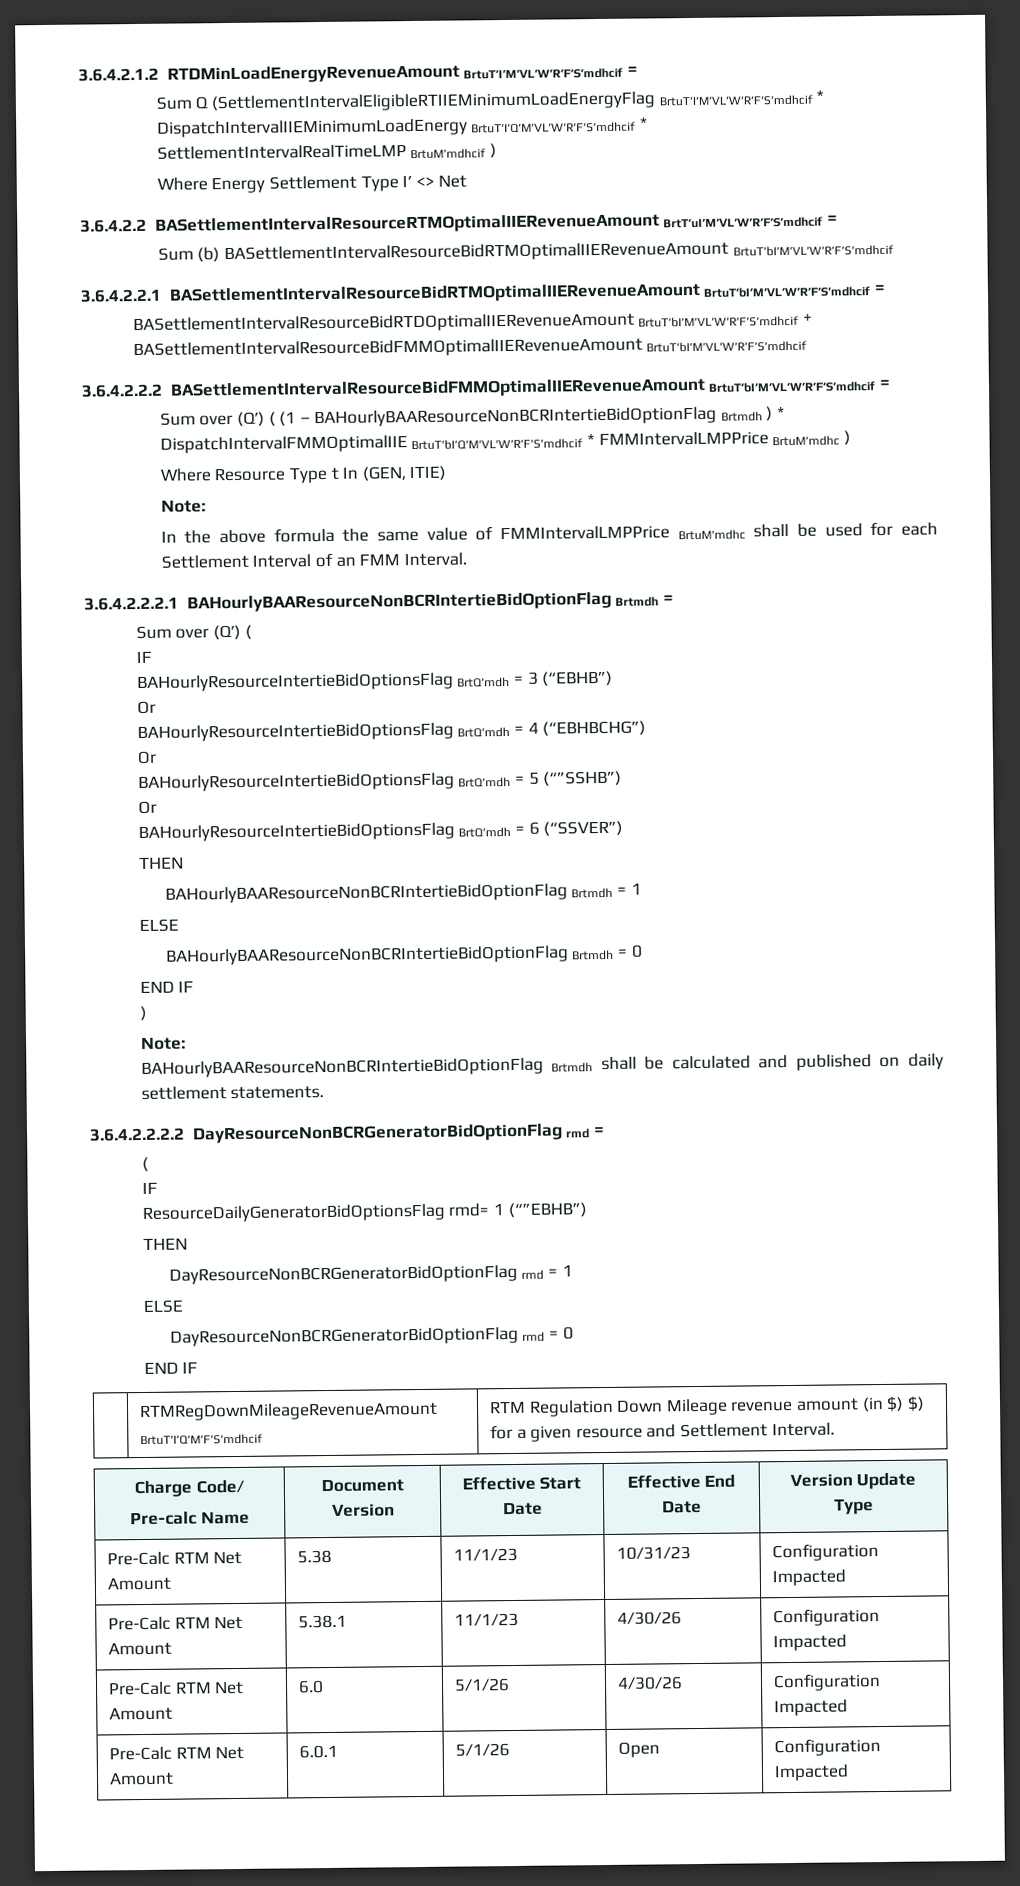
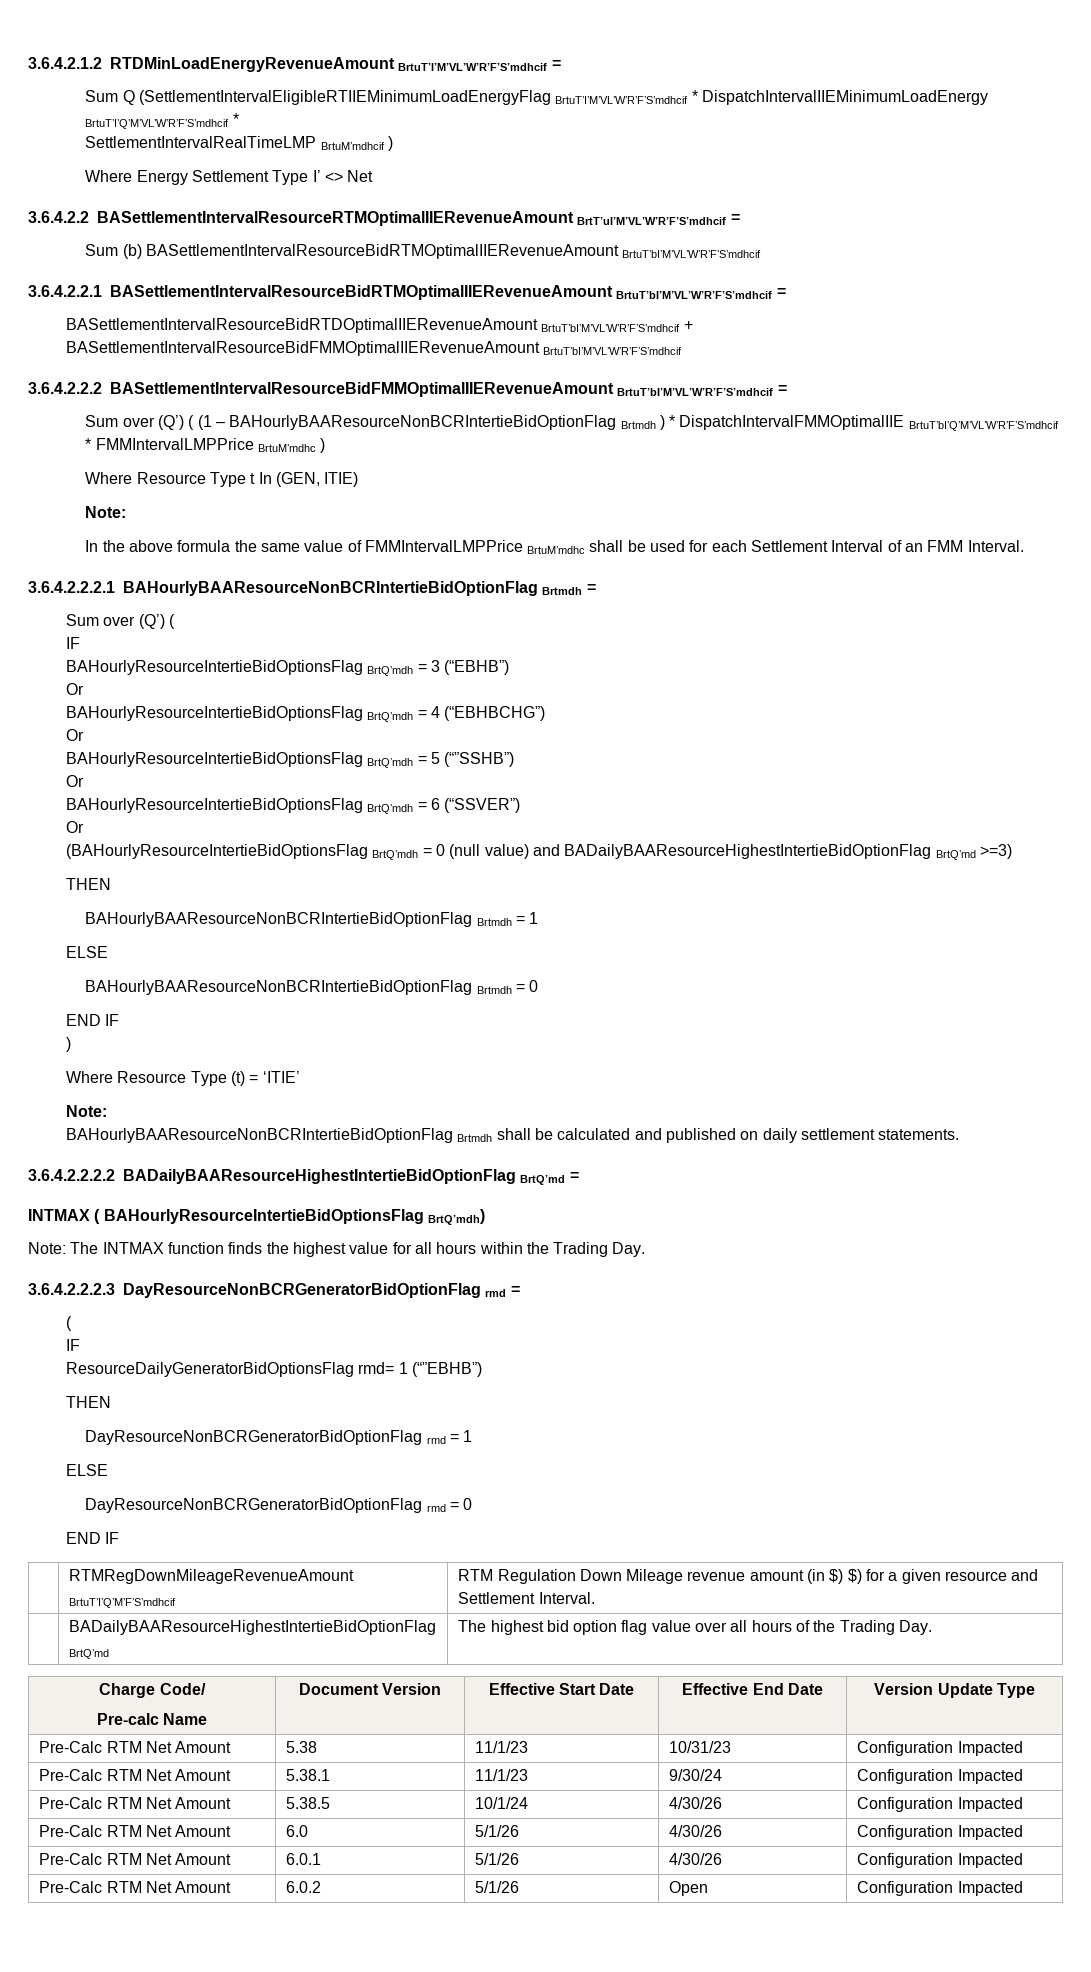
  BAHourlyResourceIntertieBidOptionsFlag BrtQ’mdh = 6 (“SSVER”)
+ Or
+ (BAHourlyResourceIntertieBidOptionsFlag BrtQ’mdh = 0 (null value) and BADailyBAAResourceHighestIntertieBidOptionFlag BrtQ’md >=3)
+ Where Resource Type (t) = ‘ITIE’
- 3.6.4.2.2.2.2 DayResourceNonBCRGeneratorBidOptionFlag rmd =
+ 3.6.4.2.2.2.2 BADailyBAAResourceHighestIntertieBidOptionFlag BrtQ’md =
+ INTMAX ( BAHourlyResourceIntertieBidOptionsFlag BrtQ’mdh)
+ Note: The INTMAX function finds the highest value for all hours within the Trading Day.
+ 3.6.4.2.2.2.3 DayResourceNonBCRGeneratorBidOptionFlag rmd =
+ | BADailyBAAResourceHighestIntertieBidOptionFlag BrtQ’md | The highest bid option flag value over all hours of the Trading Day.
- Pre-Calc RTM Net Amount | 5.38.1 | 11/1/23 | 4/30/26 | Configuration Impacted
+ Pre-Calc RTM Net Amount | 5.38.1 | 11/1/23 | 9/30/24 | Configuration Impacted
+ Pre-Calc RTM Net Amount | 5.38.5 | 10/1/24 | 4/30/26 | Configuration Impacted
- Pre-Calc RTM Net Amount | 6.0.1 | 5/1/26 | Open | Configuration Impacted
+ Pre-Calc RTM Net Amount | 6.0.1 | 5/1/26 | 4/30/26 | Configuration Impacted
+ Pre-Calc RTM Net Amount | 6.0.2 | 5/1/26 | Open | Configuration Impacted

